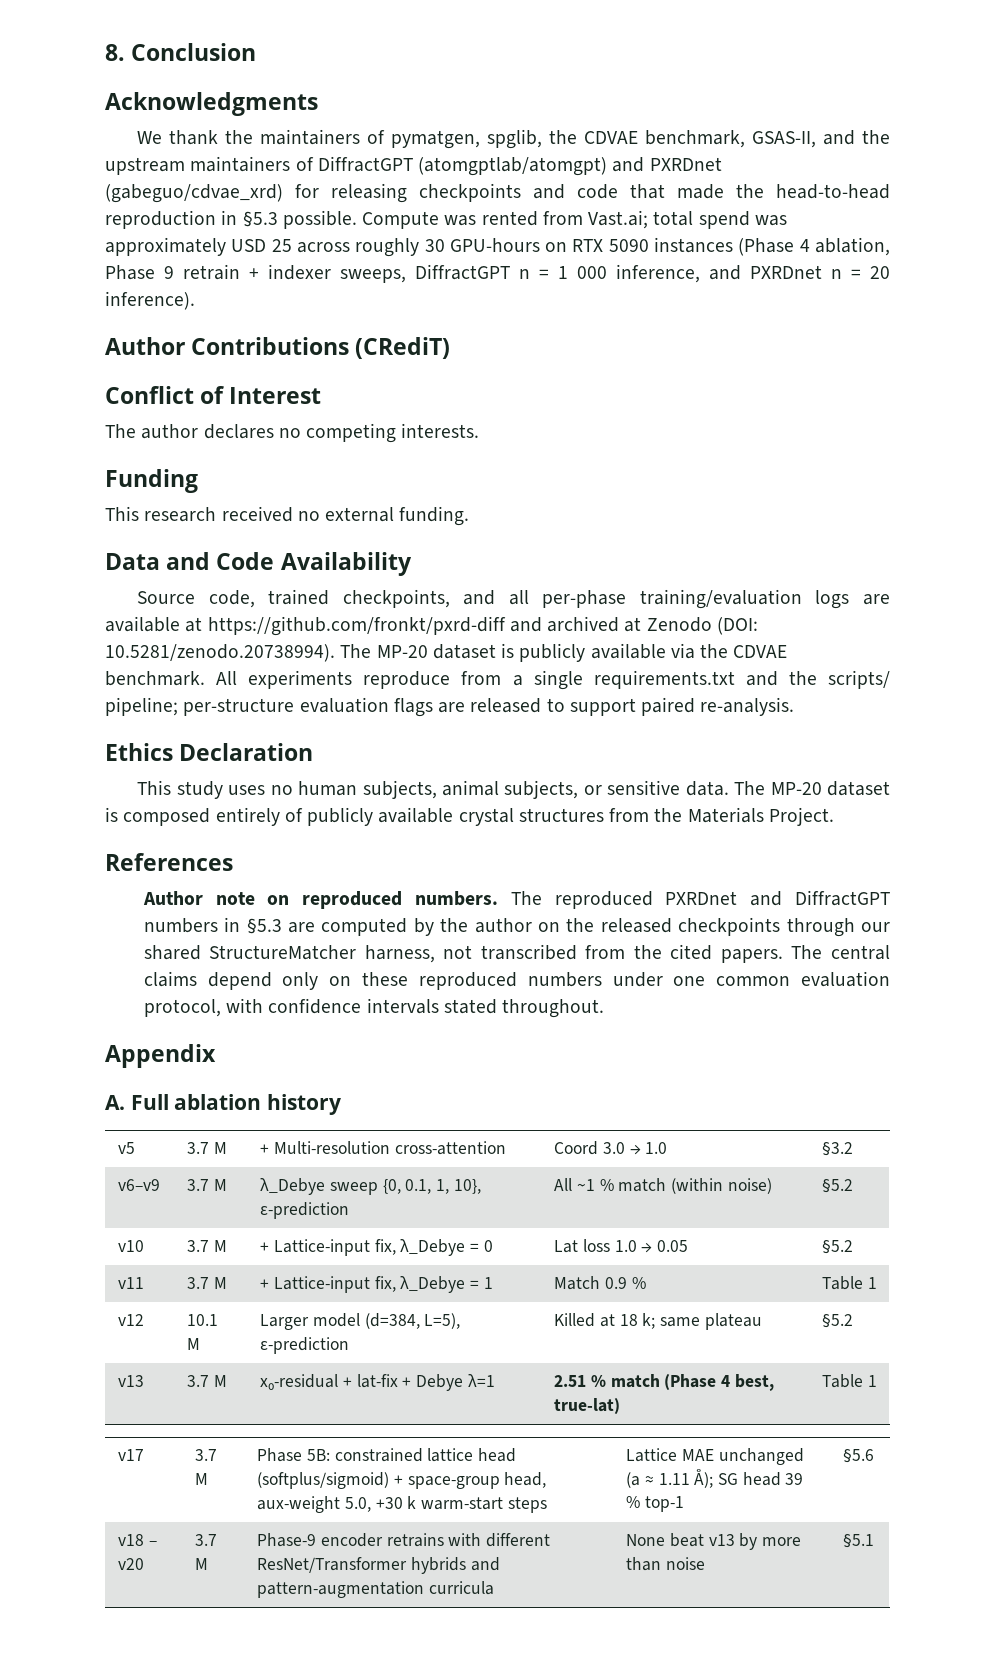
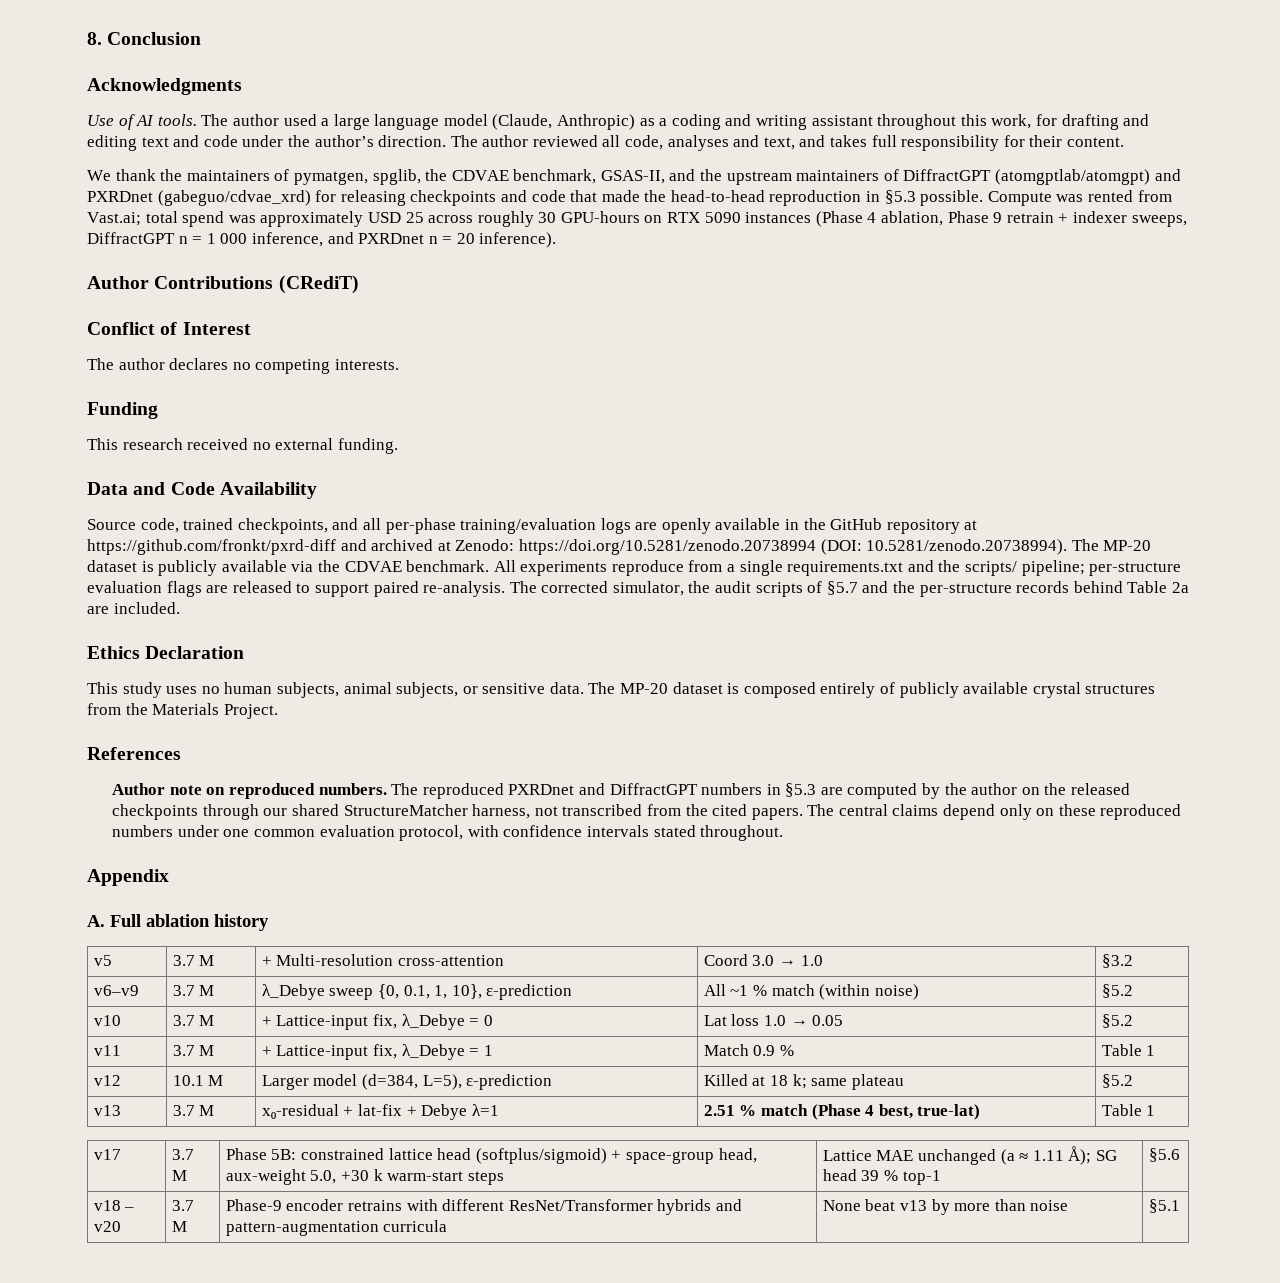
+ Use of AI tools. The author used a large language model (Claude, Anthropic) as a coding and writing assistant throughout this work, for drafting and editing text and code under the author’s direction. The author reviewed all code, analyses and text, and takes full responsibility for their content.
- Source code, trained checkpoints, and all per-phase training/evaluation logs are available at https://github.com/fronkt/pxrd-diff and archived at Zenodo (DOI: 10.5281/zenodo.20738994). The MP-20 dataset is publicly available via the CDVAE benchmark.
+ Source code, trained checkpoints, and all per-phase training/evaluation logs are openly available in the GitHub repository at https://github.com/fronkt/pxrd-diff and archived at Zenodo: https://doi.org/10.5281/zenodo.20738994 (DOI: 10.5281/zenodo.20738994). The MP-20 dataset is publicly available via the CDVAE benchmark.
+ The corrected simulator, the audit scripts of §5.7 and the per-structure records behind Table 2a are included.

